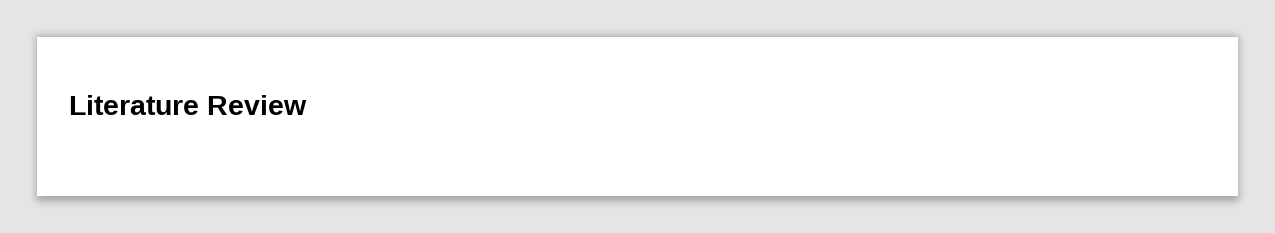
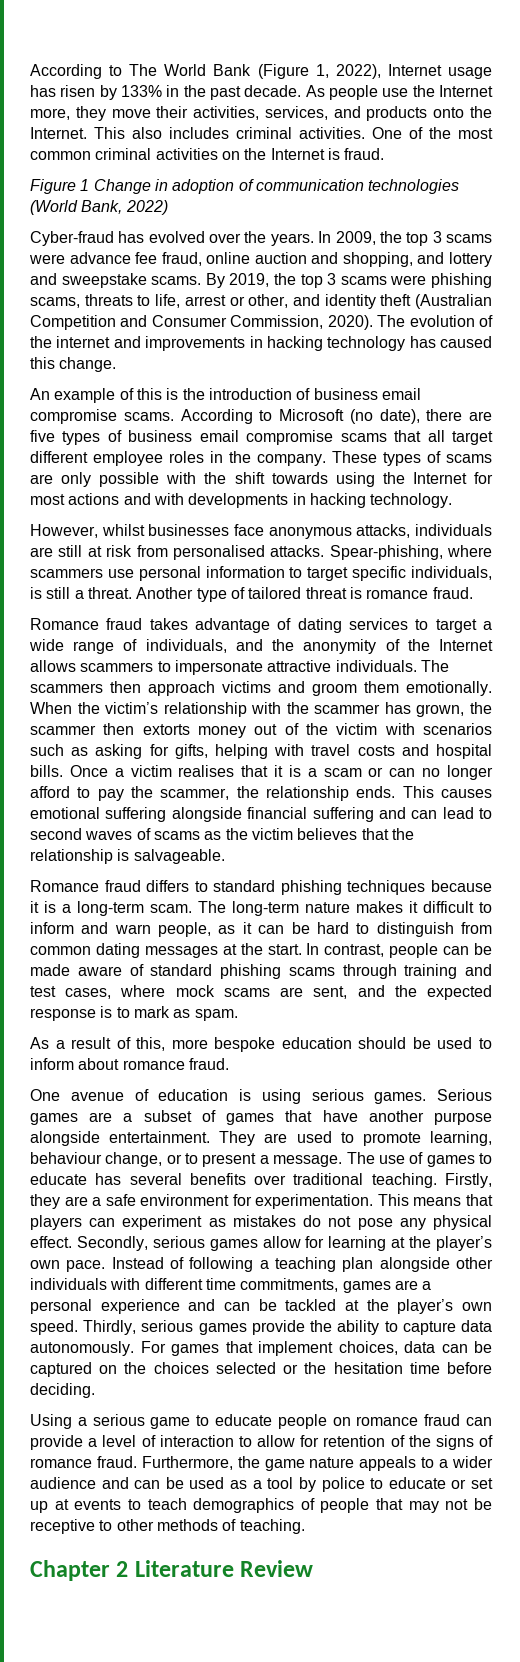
- Literature Review
+ According to The World Bank (Figure 1, 2022), Internet usage has risen by 133% in the past decade. As people use the Internet more, they move their activities, services, and products onto the Internet. This also includes criminal activities. One of the most common criminal activities on the Internet is fraud.
+ Figure 1 Change in adoption of communication technologies (World Bank, 2022)
+ Cyber-fraud has evolved over the years. In 2009, the top 3 scams were advance fee fraud, online auction and shopping, and lottery and sweepstake scams. By 2019, the top 3 scams were phishing scams, threats to life, arrest or other, and identity theft (Australian Competition and Consumer Commission, 2020). The evolution of the internet and improvements in hacking technology has caused this change.
+ An example of this is the introduction of business email compromise scams. According to Microsoft (no date), there are five types of business email compromise scams that all target different employee roles in the company. These types of scams are only possible with the shift towards using the Internet for most actions and with developments in hacking technology.
+ However, whilst businesses face anonymous attacks, individuals are still at risk from personalised attacks. Spear-phishing, where scammers use personal information to target specific individuals, is still a threat. Another type of tailored threat is romance fraud.
+ Romance fraud takes advantage of dating services to target a wide range of individuals, and the anonymity of the Internet allows scammers to impersonate attractive individuals. The scammers then approach victims and groom them emotionally. When the victim’s relationship with the scammer has grown, the scammer then extorts money out of the victim with scenarios such as asking for gifts, helping with travel costs and hospital bills. Once a victim realises that it is a scam or can no longer afford to pay the scammer, the relationship ends. This causes emotional suffering alongside financial suffering and can lead to second waves of scams as the victim believes that the relationship is salvageable.
+ Romance fraud differs to standard phishing techniques because it is a long-term scam. The long-term nature makes it difficult to inform and warn people, as it can be hard to distinguish from common dating messages at the start. In contrast, people can be made aware of standard phishing scams through training and test cases, where mock scams are sent, and the expected response is to mark as spam.
+ As a result of this, more bespoke education should be used to inform about romance fraud.
+ One avenue of education is using serious games. Serious games are a subset of games that have another purpose alongside entertainment. They are used to promote learning, behaviour change, or to present a message. The use of games to educate has several benefits over traditional teaching. Firstly, they are a safe environment for experimentation. This means that players can experiment as mistakes do not pose any physical effect. Secondly, serious games allow for learning at the player’s own pace. Instead of following a teaching plan alongside other individuals with different time commitments, games are a personal experience and can be tackled at the player’s own speed. Thirdly, serious games provide the ability to capture data autonomously. For games that implement choices, data can be captured on the choices selected or the hesitation time before deciding.
+ Using a serious game to educate people on romance fraud can provide a level of interaction to allow for retention of the signs of romance fraud. Furthermore, the game nature appeals to a wider audience and can be used as a tool by police to educate or set up at events to teach demographics of people that may not be receptive to other methods of teaching.
+ Chapter 2 Literature Review

